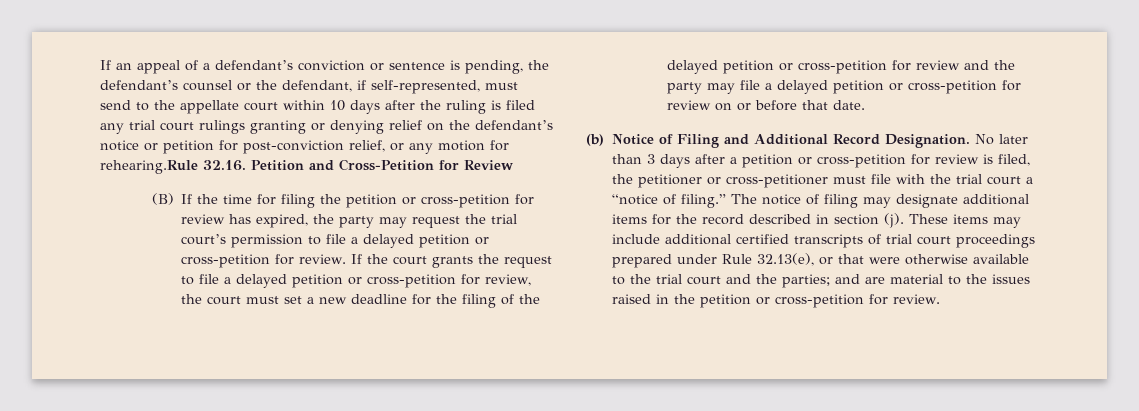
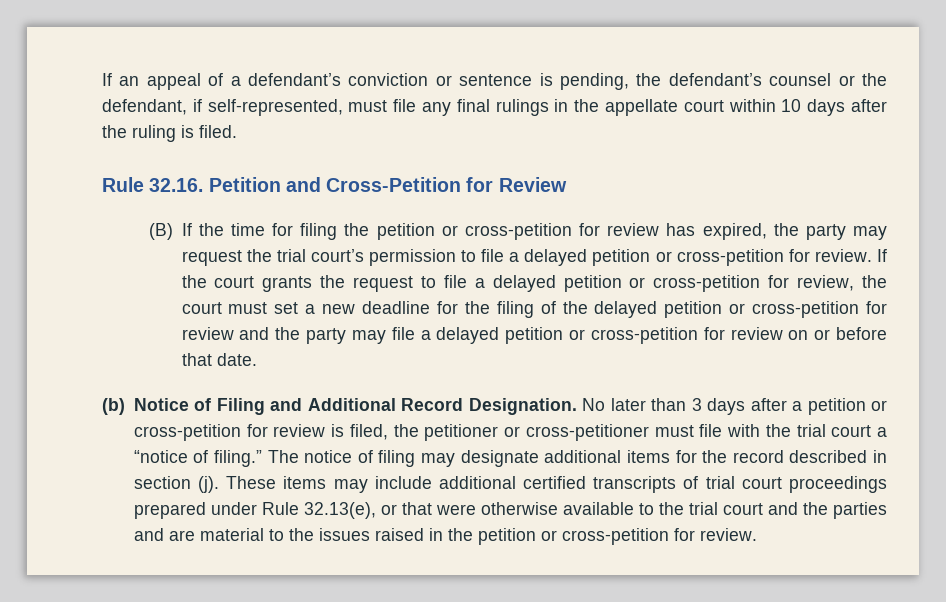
- If an appeal of a defendant’s conviction or sentence is pending, the defendant’s counsel or the defendant, if self-represented, must send to the appellate court within 10 days after the ruling is filed any trial court rulings granting or denying relief on the defendant’s notice or petition for post-conviction relief, or any motion for rehearing.Rule 32.16. Petition and Cross-Petition for Review
+ If an appeal of a defendant’s conviction or sentence is pending, the defendant’s counsel or the defendant, if self-represented, must file any final rulings in the appellate court within 10 days after the ruling is filed.
+ Rule 32.16. Petition and Cross-Petition for Review
- These items may include additional certified transcripts of trial court proceedings prepared under Rule 32.13(e), or that were otherwise available to the trial court and the parties; and are material to the issues raised in the petition or cross-petition for review.
+ These items may include additional certified transcripts of trial court proceedings prepared under Rule 32.13(e), or that were otherwise available to the trial court and the parties and are material to the issues raised in the petition or cross-petition for review.

